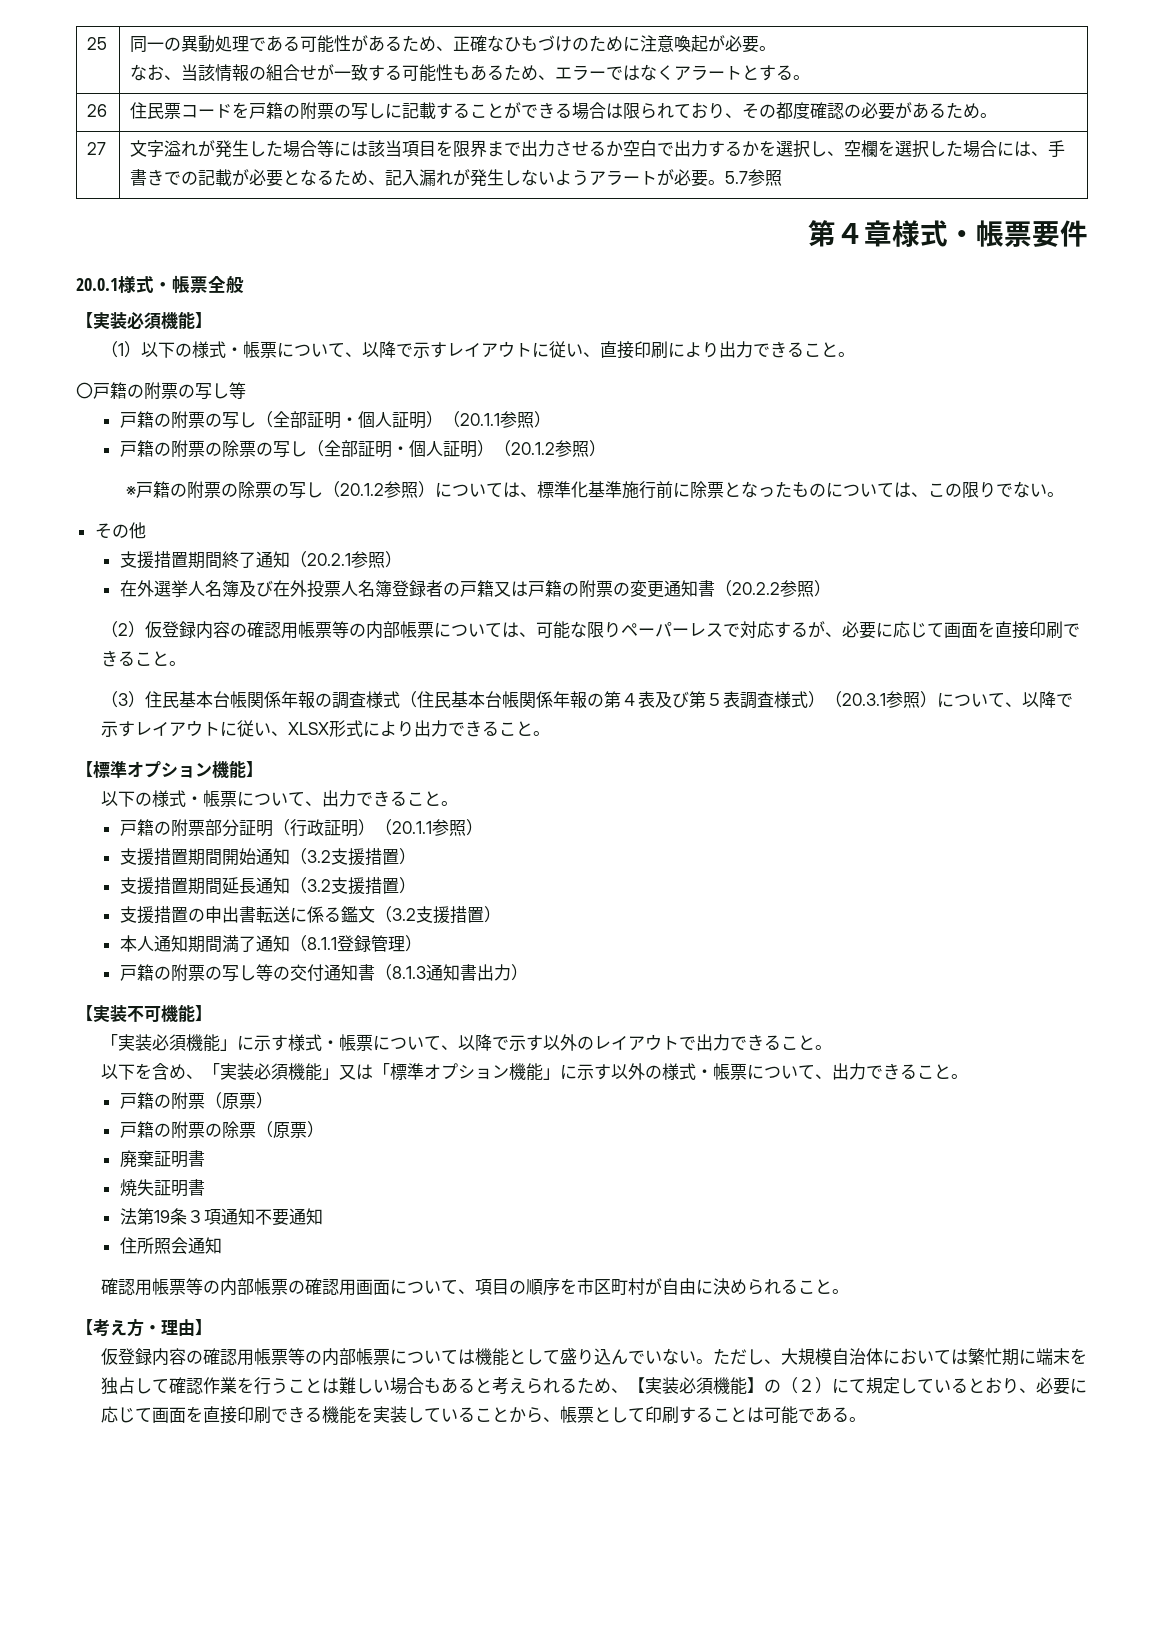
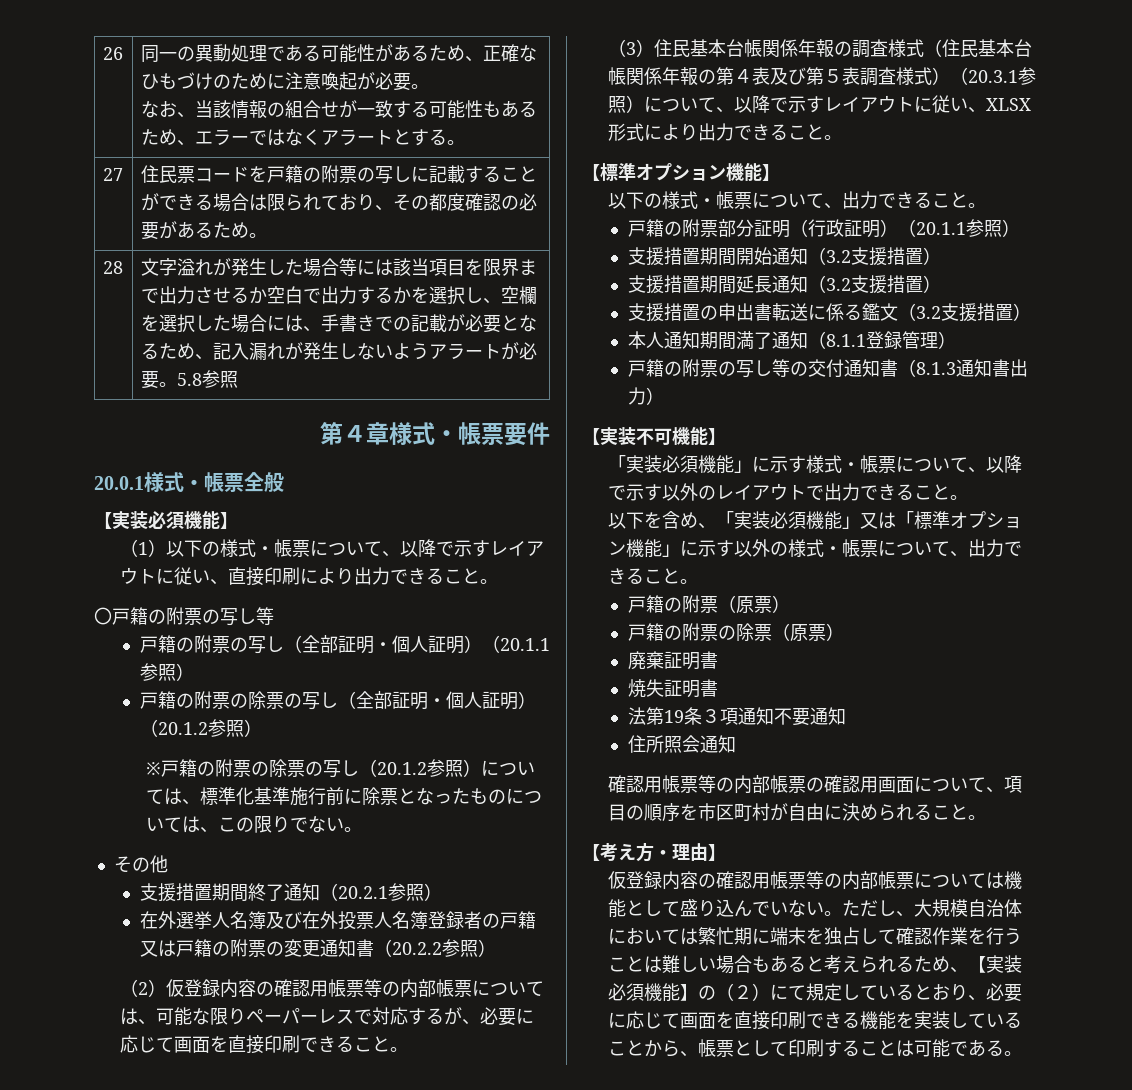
- 25 | 同一の異動処理である可能性があるため、正確なひもづけのために注意喚起が必要。
+ 26 | 同一の異動処理である可能性があるため、正確なひもづけのために注意喚起が必要。
- 26 | 住民票コードを戸籍の附票の写しに記載することができる場合は限られており、その都度確認の必要があるため。
+ 27 | 住民票コードを戸籍の附票の写しに記載することができる場合は限られており、その都度確認の必要があるため。
- 27
+ 28
- 5.7参照
+ 5.8参照

